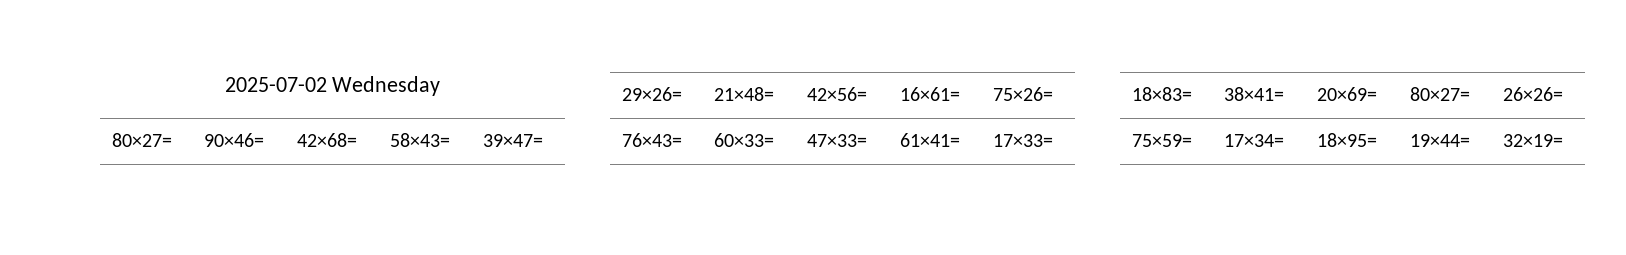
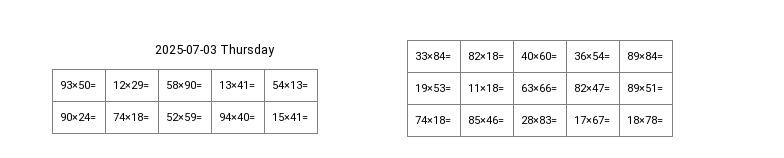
- 2025-07-02 Wednesday
- 80×27= | 90×46= | 42×68= | 58×43= | 39×47=
- 29×26= | 21×48= | 42×56= | 16×61= | 75×26=
- 76×43= | 60×33= | 47×33= | 61×41= | 17×33=
- 18×83= | 38×41= | 20×69= | 80×27= | 26×26=
- 75×59= | 17×34= | 18×95= | 19×44= | 32×19=
+ 2025-07-03 Thursday
+ 93×50= | 12×29= | 58×90= | 13×41= | 54×13=
+ 90×24= | 74×18= | 52×59= | 94×40= | 15×41=
+ 33×84= | 82×18= | 40×60= | 36×54= | 89×84=
+ 19×53= | 11×18= | 63×66= | 82×47= | 89×51=
+ 74×18= | 85×46= | 28×83= | 17×67= | 18×78=

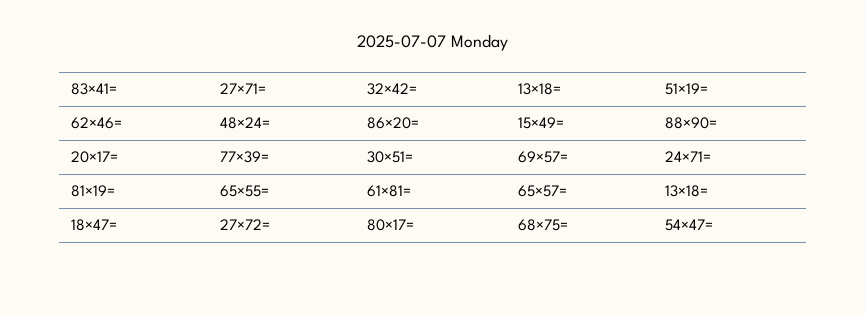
- 2025-07-03 Thursday
- 93×50= | 12×29= | 58×90= | 13×41= | 54×13=
- 90×24= | 74×18= | 52×59= | 94×40= | 15×41=
- 33×84= | 82×18= | 40×60= | 36×54= | 89×84=
- 19×53= | 11×18= | 63×66= | 82×47= | 89×51=
- 74×18= | 85×46= | 28×83= | 17×67= | 18×78=
+ 2025-07-07 Monday
+ 83×41= | 27×71= | 32×42= | 13×18= | 51×19=
+ 62×46= | 48×24= | 86×20= | 15×49= | 88×90=
+ 20×17= | 77×39= | 30×51= | 69×57= | 24×71=
+ 81×19= | 65×55= | 61×81= | 65×57= | 13×18=
+ 18×47= | 27×72= | 80×17= | 68×75= | 54×47=

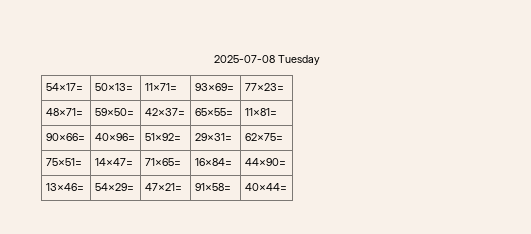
- 2025-07-07 Monday
- 83×41= | 27×71= | 32×42= | 13×18= | 51×19=
- 62×46= | 48×24= | 86×20= | 15×49= | 88×90=
- 20×17= | 77×39= | 30×51= | 69×57= | 24×71=
- 81×19= | 65×55= | 61×81= | 65×57= | 13×18=
- 18×47= | 27×72= | 80×17= | 68×75= | 54×47=
+ 2025-07-08 Tuesday
+ 54×17= | 50×13= | 11×71= | 93×69= | 77×23=
+ 48×71= | 59×50= | 42×37= | 65×55= | 11×81=
+ 90×66= | 40×96= | 51×92= | 29×31= | 62×75=
+ 75×51= | 14×47= | 71×65= | 16×84= | 44×90=
+ 13×46= | 54×29= | 47×21= | 91×58= | 40×44=

